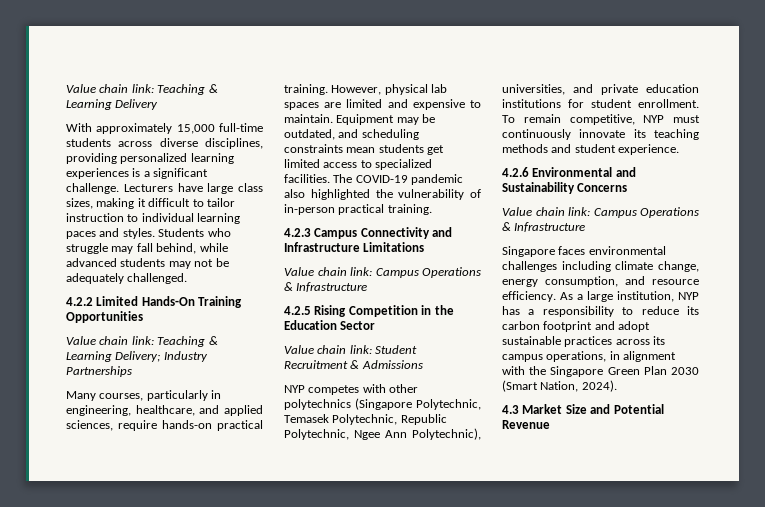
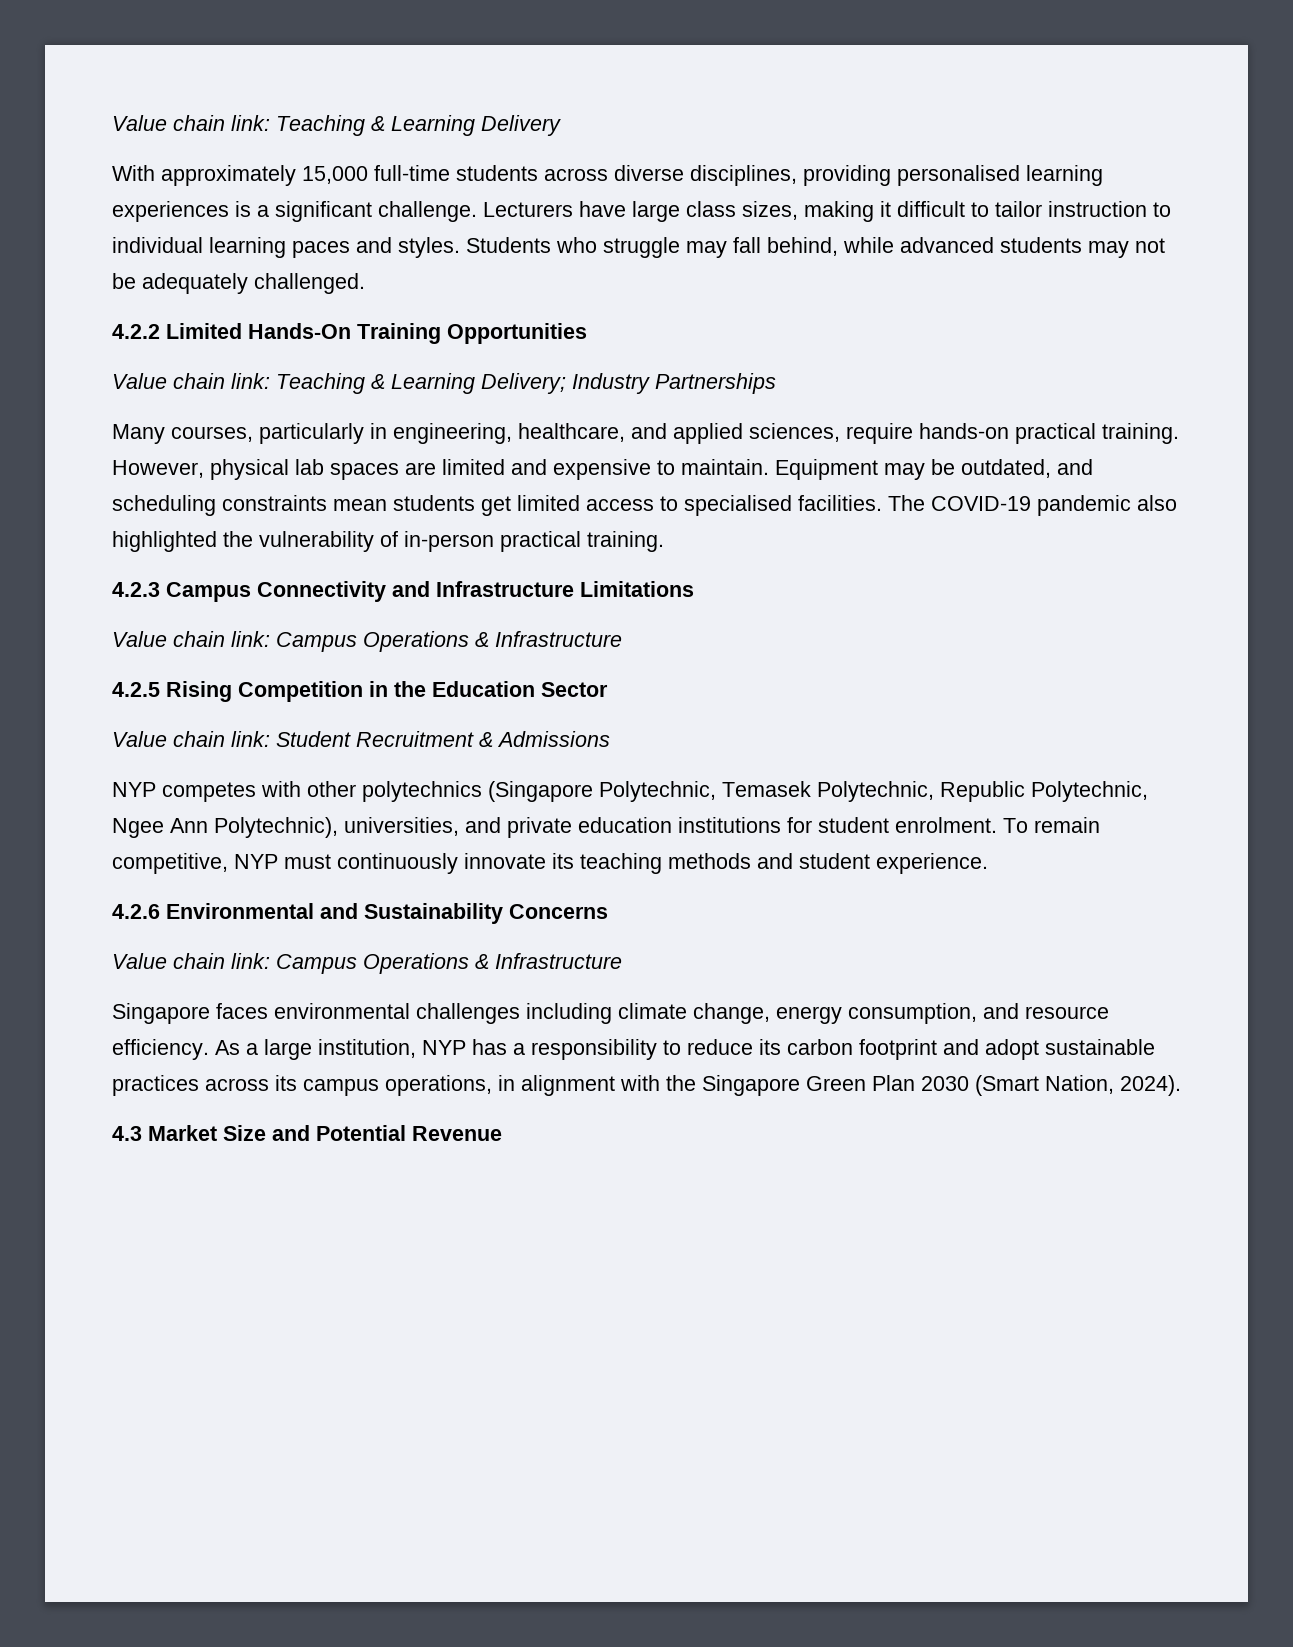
- With approximately 15,000 full-time students across diverse disciplines, providing personalized learning experiences is a significant challenge.
+ With approximately 15,000 full-time students across diverse disciplines, providing personalised learning experiences is a significant challenge.
- Equipment may be outdated, and scheduling constraints mean students get limited access to specialized facilities.
+ Equipment may be outdated, and scheduling constraints mean students get limited access to specialised facilities.
- NYP competes with other polytechnics (Singapore Polytechnic, Temasek Polytechnic, Republic Polytechnic, Ngee Ann Polytechnic), universities, and private education institutions for student enrollment.
+ NYP competes with other polytechnics (Singapore Polytechnic, Temasek Polytechnic, Republic Polytechnic, Ngee Ann Polytechnic), universities, and private education institutions for student enrolment.

